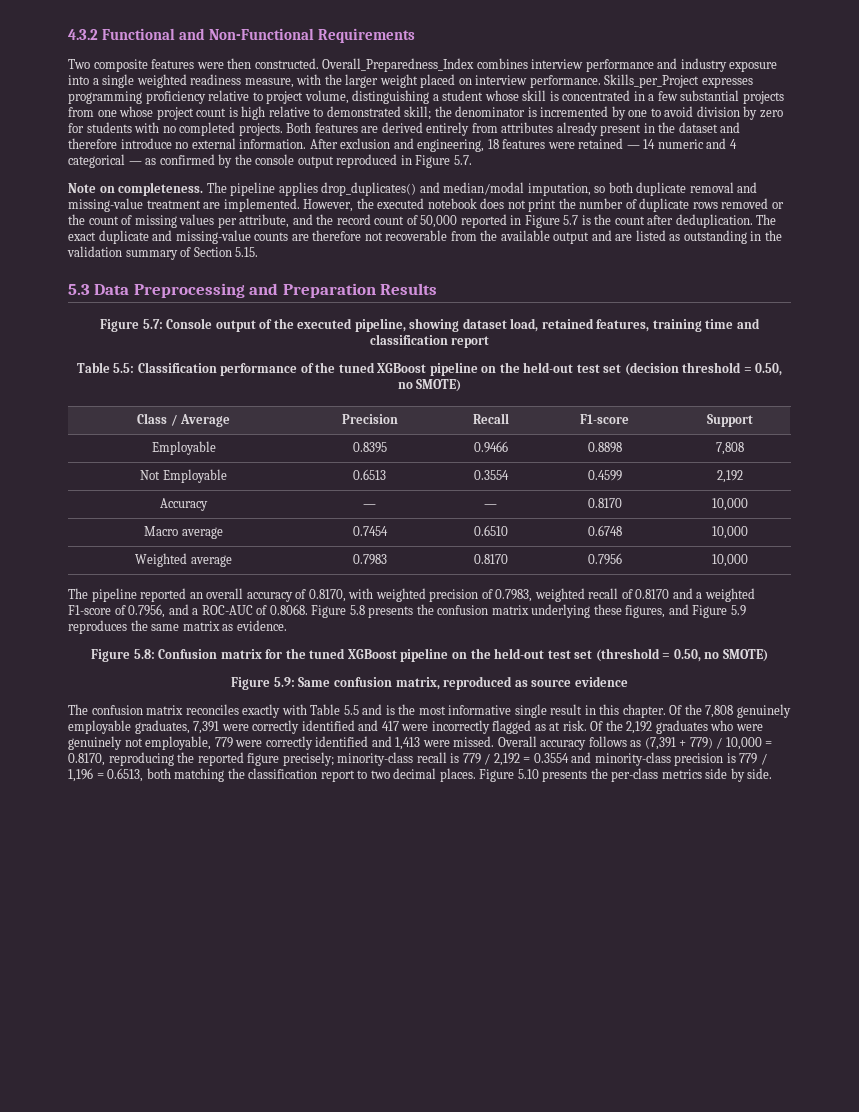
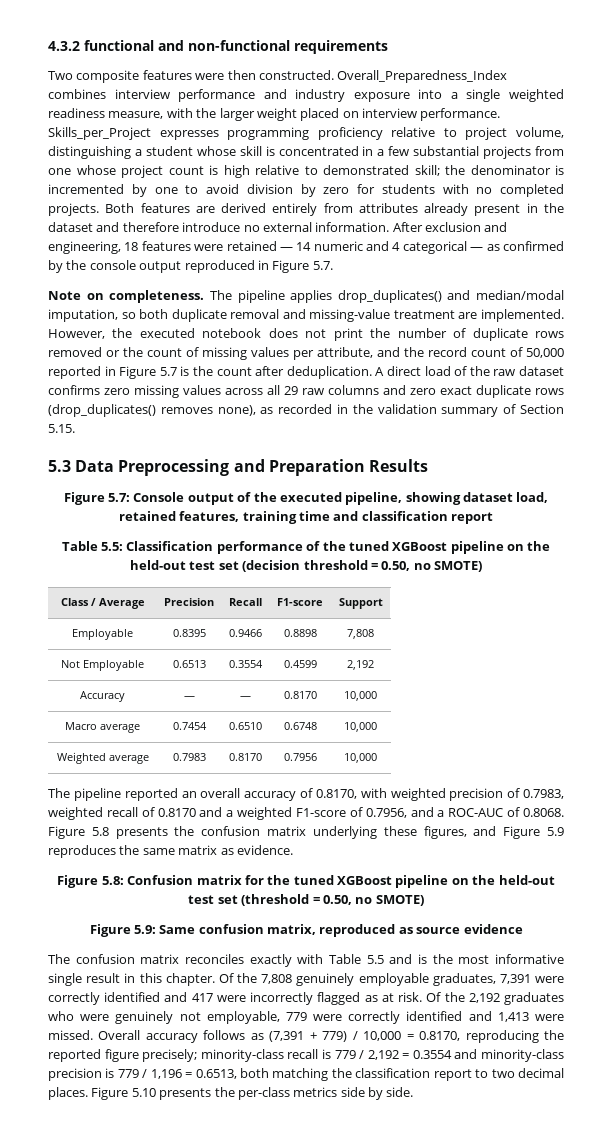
- 4.3.2 Functional and Non-Functional Requirements
+ 4.3.2 functional and non-functional requirements
- The exact duplicate and missing-value counts are therefore not recoverable from the available output and are listed as outstanding in the validation summary of Section 5.15.
+ A direct load of the raw dataset confirms zero missing values across all 29 raw columns and zero exact duplicate rows (drop_duplicates() removes none), as recorded in the validation summary of Section 5.15.

